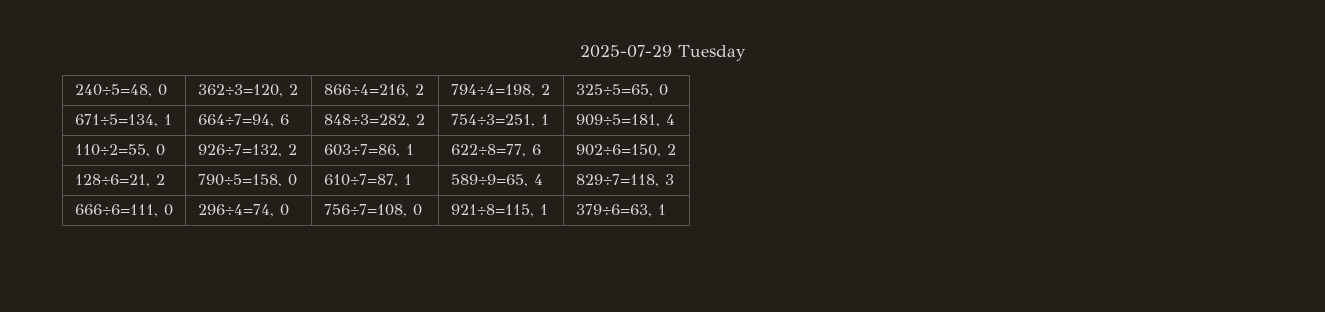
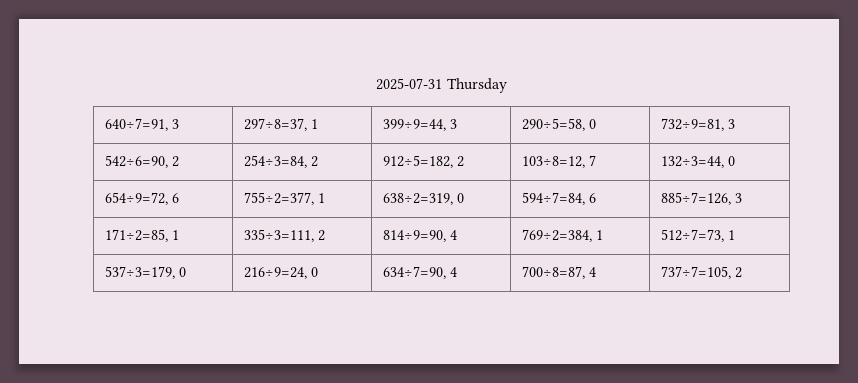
- 2025-07-29 Tuesday
- 240÷5=48, 0 | 362÷3=120, 2 | 866÷4=216, 2 | 794÷4=198, 2 | 325÷5=65, 0
- 671÷5=134, 1 | 664÷7=94, 6 | 848÷3=282, 2 | 754÷3=251, 1 | 909÷5=181, 4
- 110÷2=55, 0 | 926÷7=132, 2 | 603÷7=86, 1 | 622÷8=77, 6 | 902÷6=150, 2
- 128÷6=21, 2 | 790÷5=158, 0 | 610÷7=87, 1 | 589÷9=65, 4 | 829÷7=118, 3
- 666÷6=111, 0 | 296÷4=74, 0 | 756÷7=108, 0 | 921÷8=115, 1 | 379÷6=63, 1
+ 2025-07-31 Thursday
+ 640÷7=91, 3 | 297÷8=37, 1 | 399÷9=44, 3 | 290÷5=58, 0 | 732÷9=81, 3
+ 542÷6=90, 2 | 254÷3=84, 2 | 912÷5=182, 2 | 103÷8=12, 7 | 132÷3=44, 0
+ 654÷9=72, 6 | 755÷2=377, 1 | 638÷2=319, 0 | 594÷7=84, 6 | 885÷7=126, 3
+ 171÷2=85, 1 | 335÷3=111, 2 | 814÷9=90, 4 | 769÷2=384, 1 | 512÷7=73, 1
+ 537÷3=179, 0 | 216÷9=24, 0 | 634÷7=90, 4 | 700÷8=87, 4 | 737÷7=105, 2

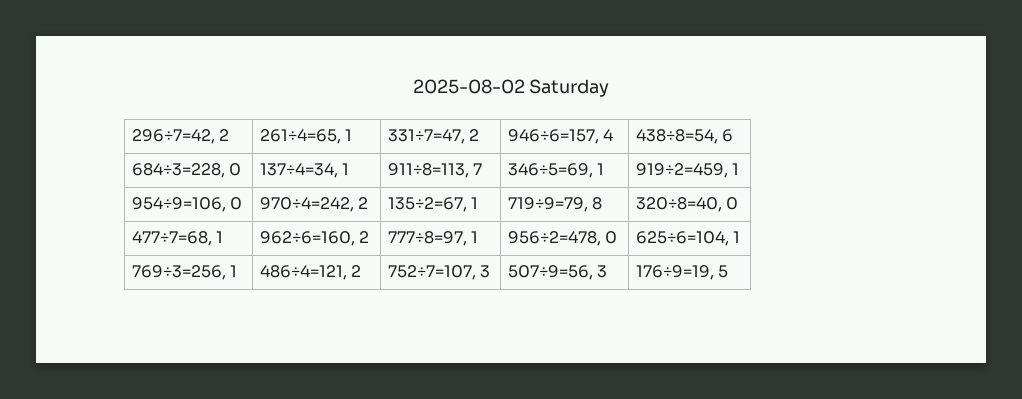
- 2025-07-31 Thursday
- 640÷7=91, 3 | 297÷8=37, 1 | 399÷9=44, 3 | 290÷5=58, 0 | 732÷9=81, 3
- 542÷6=90, 2 | 254÷3=84, 2 | 912÷5=182, 2 | 103÷8=12, 7 | 132÷3=44, 0
- 654÷9=72, 6 | 755÷2=377, 1 | 638÷2=319, 0 | 594÷7=84, 6 | 885÷7=126, 3
- 171÷2=85, 1 | 335÷3=111, 2 | 814÷9=90, 4 | 769÷2=384, 1 | 512÷7=73, 1
- 537÷3=179, 0 | 216÷9=24, 0 | 634÷7=90, 4 | 700÷8=87, 4 | 737÷7=105, 2
+ 2025-08-02 Saturday
+ 296÷7=42, 2 | 261÷4=65, 1 | 331÷7=47, 2 | 946÷6=157, 4 | 438÷8=54, 6
+ 684÷3=228, 0 | 137÷4=34, 1 | 911÷8=113, 7 | 346÷5=69, 1 | 919÷2=459, 1
+ 954÷9=106, 0 | 970÷4=242, 2 | 135÷2=67, 1 | 719÷9=79, 8 | 320÷8=40, 0
+ 477÷7=68, 1 | 962÷6=160, 2 | 777÷8=97, 1 | 956÷2=478, 0 | 625÷6=104, 1
+ 769÷3=256, 1 | 486÷4=121, 2 | 752÷7=107, 3 | 507÷9=56, 3 | 176÷9=19, 5

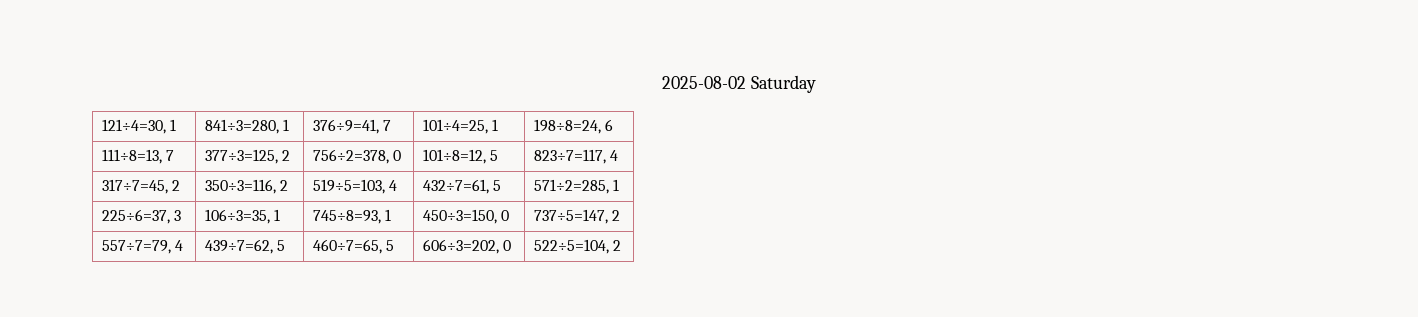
- 296÷7=42, 2 | 261÷4=65, 1 | 331÷7=47, 2 | 946÷6=157, 4 | 438÷8=54, 6
- 684÷3=228, 0 | 137÷4=34, 1 | 911÷8=113, 7 | 346÷5=69, 1 | 919÷2=459, 1
- 954÷9=106, 0 | 970÷4=242, 2 | 135÷2=67, 1 | 719÷9=79, 8 | 320÷8=40, 0
- 477÷7=68, 1 | 962÷6=160, 2 | 777÷8=97, 1 | 956÷2=478, 0 | 625÷6=104, 1
- 769÷3=256, 1 | 486÷4=121, 2 | 752÷7=107, 3 | 507÷9=56, 3 | 176÷9=19, 5
+ 121÷4=30, 1 | 841÷3=280, 1 | 376÷9=41, 7 | 101÷4=25, 1 | 198÷8=24, 6
+ 111÷8=13, 7 | 377÷3=125, 2 | 756÷2=378, 0 | 101÷8=12, 5 | 823÷7=117, 4
+ 317÷7=45, 2 | 350÷3=116, 2 | 519÷5=103, 4 | 432÷7=61, 5 | 571÷2=285, 1
+ 225÷6=37, 3 | 106÷3=35, 1 | 745÷8=93, 1 | 450÷3=150, 0 | 737÷5=147, 2
+ 557÷7=79, 4 | 439÷7=62, 5 | 460÷7=65, 5 | 606÷3=202, 0 | 522÷5=104, 2

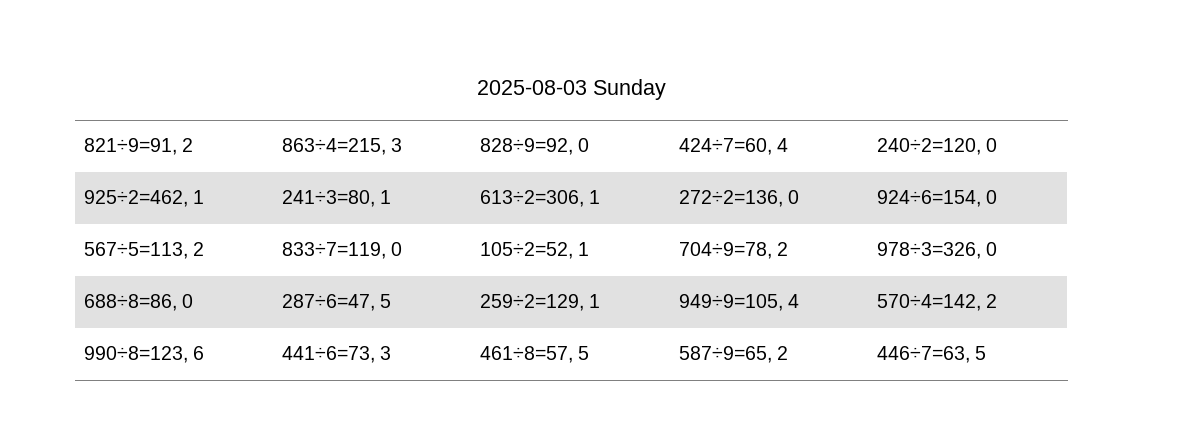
- 2025-08-02 Saturday
- 121÷4=30, 1 | 841÷3=280, 1 | 376÷9=41, 7 | 101÷4=25, 1 | 198÷8=24, 6
- 111÷8=13, 7 | 377÷3=125, 2 | 756÷2=378, 0 | 101÷8=12, 5 | 823÷7=117, 4
- 317÷7=45, 2 | 350÷3=116, 2 | 519÷5=103, 4 | 432÷7=61, 5 | 571÷2=285, 1
- 225÷6=37, 3 | 106÷3=35, 1 | 745÷8=93, 1 | 450÷3=150, 0 | 737÷5=147, 2
- 557÷7=79, 4 | 439÷7=62, 5 | 460÷7=65, 5 | 606÷3=202, 0 | 522÷5=104, 2
+ 2025-08-03 Sunday
+ 821÷9=91, 2 | 863÷4=215, 3 | 828÷9=92, 0 | 424÷7=60, 4 | 240÷2=120, 0
+ 925÷2=462, 1 | 241÷3=80, 1 | 613÷2=306, 1 | 272÷2=136, 0 | 924÷6=154, 0
+ 567÷5=113, 2 | 833÷7=119, 0 | 105÷2=52, 1 | 704÷9=78, 2 | 978÷3=326, 0
+ 688÷8=86, 0 | 287÷6=47, 5 | 259÷2=129, 1 | 949÷9=105, 4 | 570÷4=142, 2
+ 990÷8=123, 6 | 441÷6=73, 3 | 461÷8=57, 5 | 587÷9=65, 2 | 446÷7=63, 5

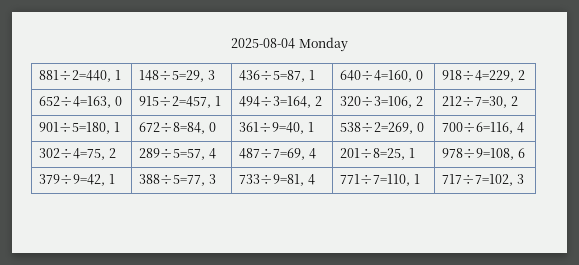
- 2025-08-03 Sunday
- 821÷9=91, 2 | 863÷4=215, 3 | 828÷9=92, 0 | 424÷7=60, 4 | 240÷2=120, 0
- 925÷2=462, 1 | 241÷3=80, 1 | 613÷2=306, 1 | 272÷2=136, 0 | 924÷6=154, 0
- 567÷5=113, 2 | 833÷7=119, 0 | 105÷2=52, 1 | 704÷9=78, 2 | 978÷3=326, 0
- 688÷8=86, 0 | 287÷6=47, 5 | 259÷2=129, 1 | 949÷9=105, 4 | 570÷4=142, 2
- 990÷8=123, 6 | 441÷6=73, 3 | 461÷8=57, 5 | 587÷9=65, 2 | 446÷7=63, 5
+ 2025-08-04 Monday
+ 881÷2=440, 1 | 148÷5=29, 3 | 436÷5=87, 1 | 640÷4=160, 0 | 918÷4=229, 2
+ 652÷4=163, 0 | 915÷2=457, 1 | 494÷3=164, 2 | 320÷3=106, 2 | 212÷7=30, 2
+ 901÷5=180, 1 | 672÷8=84, 0 | 361÷9=40, 1 | 538÷2=269, 0 | 700÷6=116, 4
+ 302÷4=75, 2 | 289÷5=57, 4 | 487÷7=69, 4 | 201÷8=25, 1 | 978÷9=108, 6
+ 379÷9=42, 1 | 388÷5=77, 3 | 733÷9=81, 4 | 771÷7=110, 1 | 717÷7=102, 3

